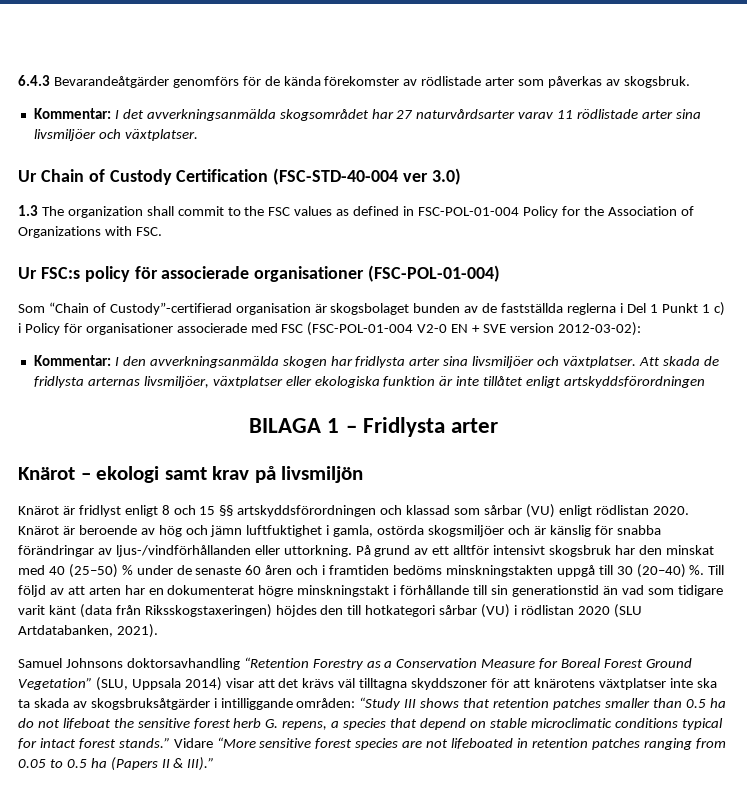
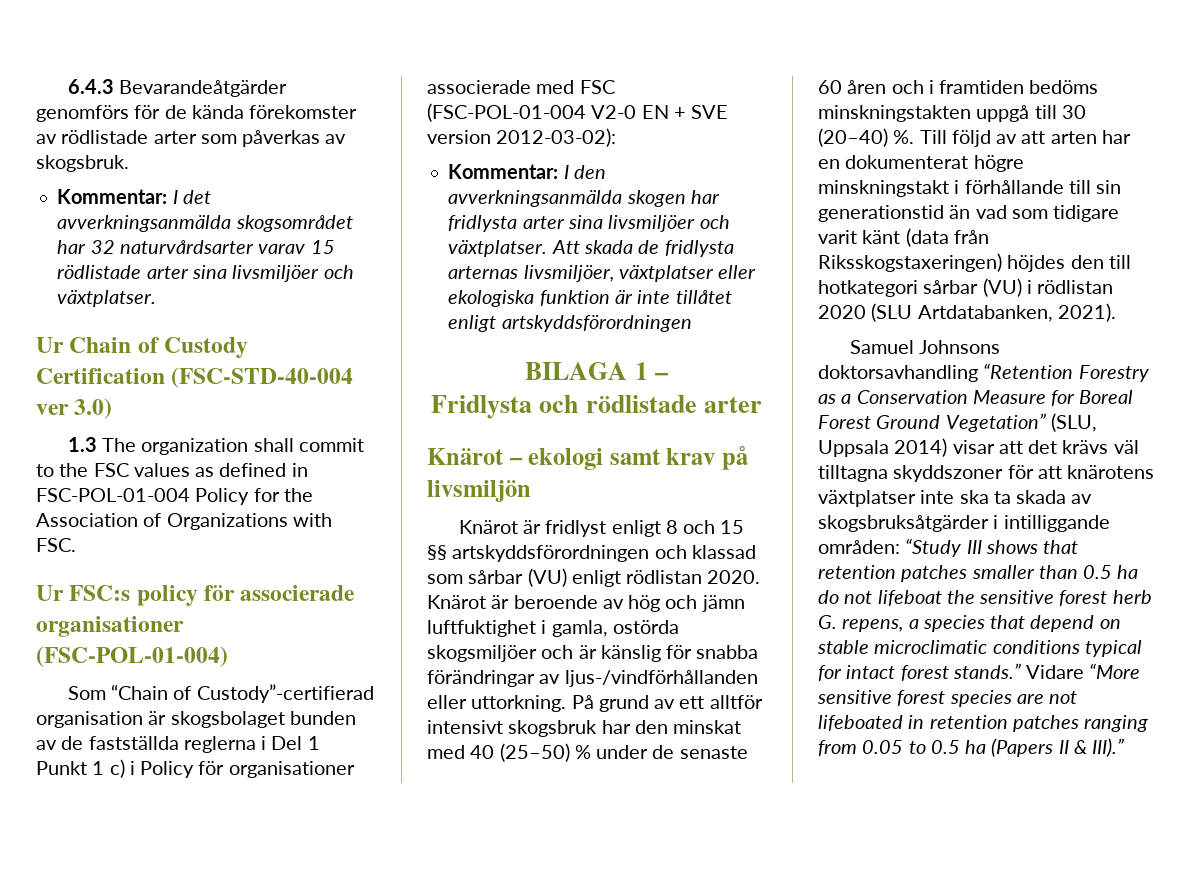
- Kommentar: I det avverkningsanmälda skogsområdet har 27 naturvårdsarter varav 11 rödlistade arter sina livsmiljöer och växtplatser.
+ Kommentar: I det avverkningsanmälda skogsområdet har 32 naturvårdsarter varav 15 rödlistade arter sina livsmiljöer och växtplatser.
- BILAGA 1 – Fridlysta arter
+ BILAGA 1 –
+ Fridlysta och rödlistade arter

